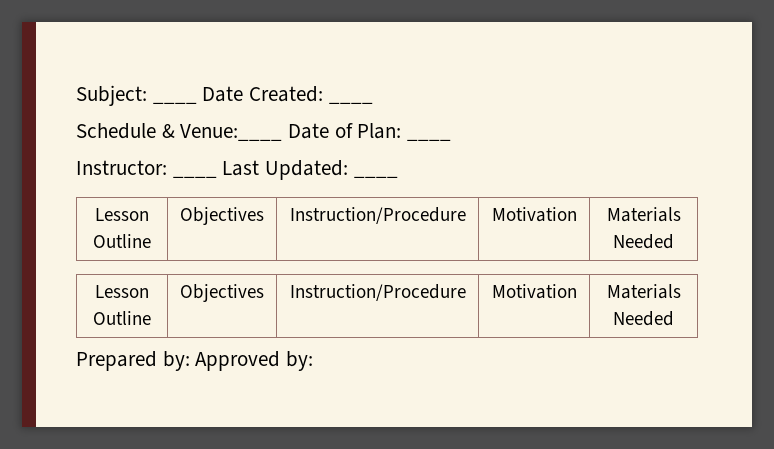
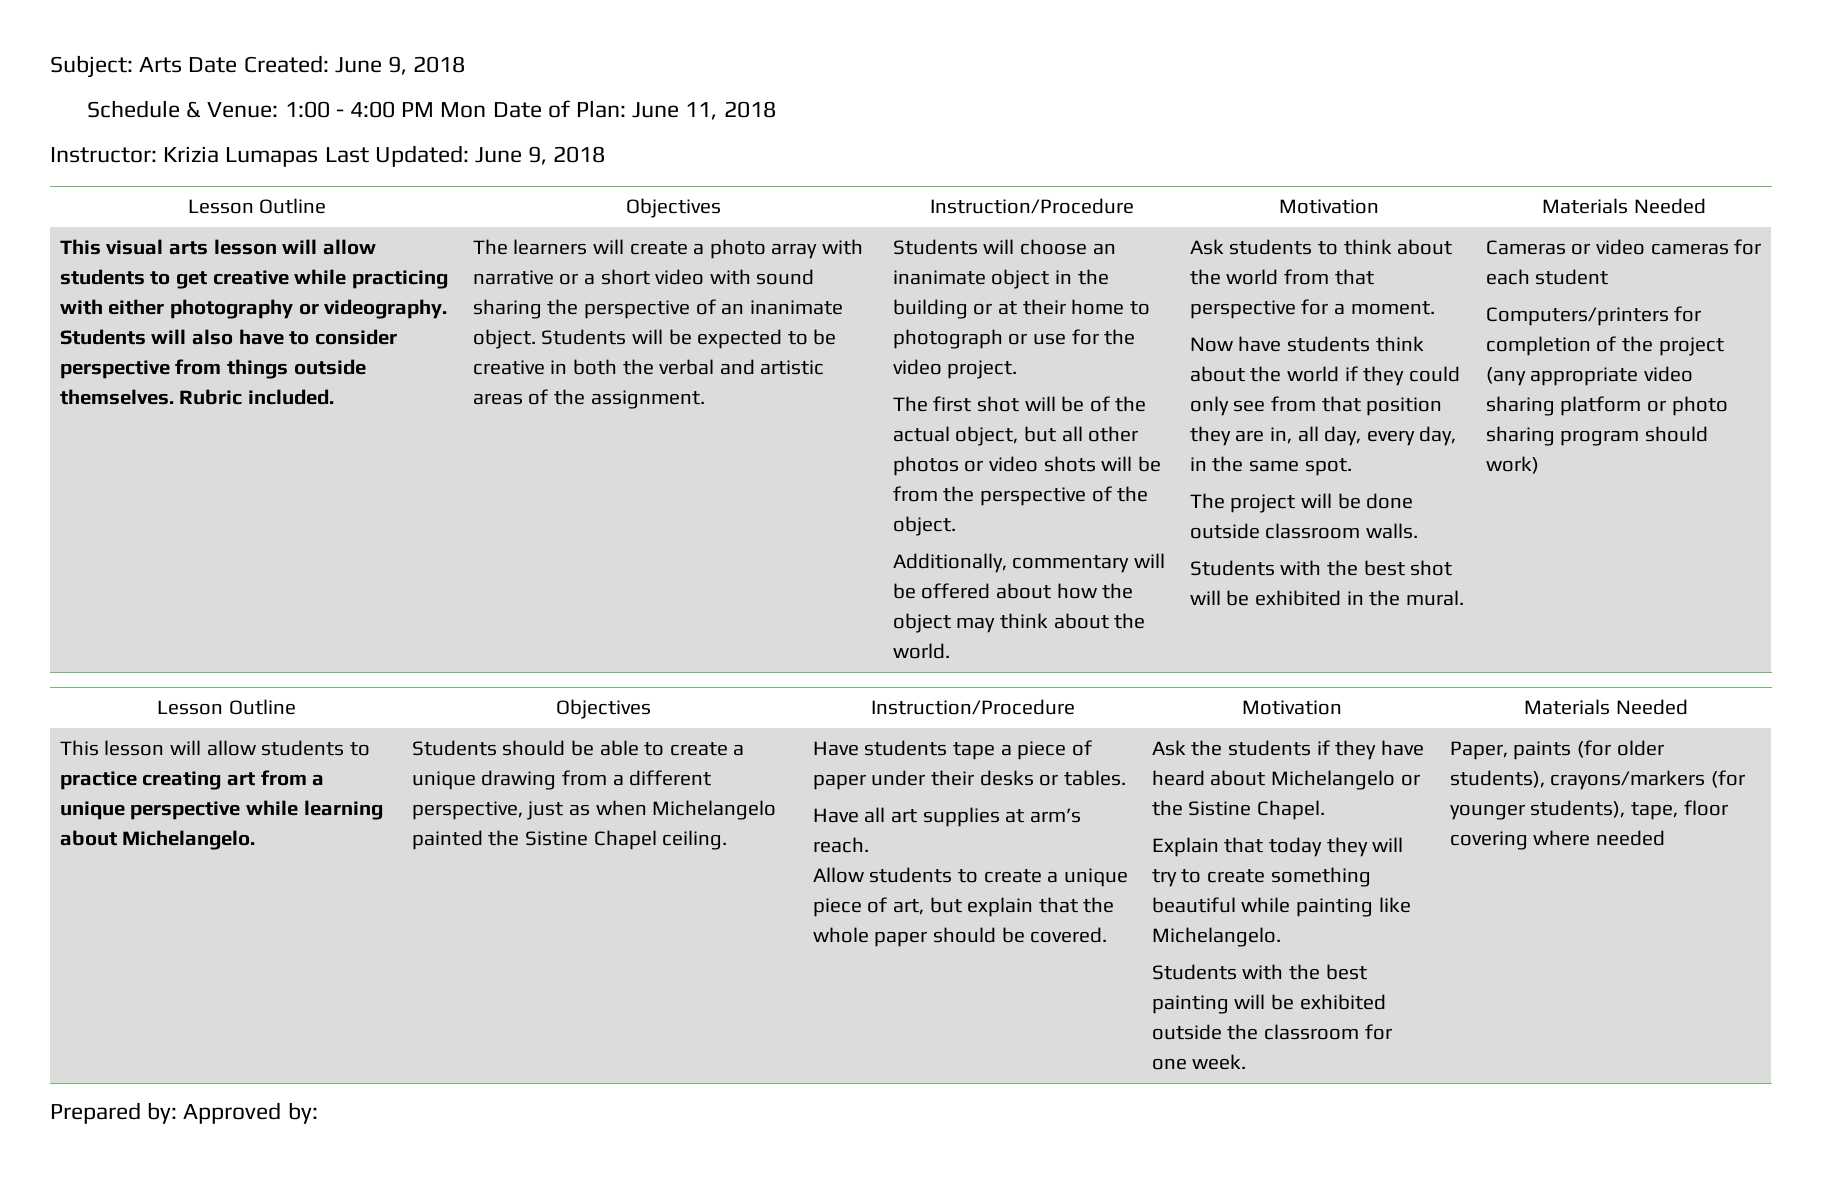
- Subject: ____ Date Created: ____
+ Subject: Arts Date Created: June 9, 2018
- Schedule & Venue:____ Date of Plan: ____
- Instructor: ____ Last Updated: ____
+ Schedule & Venue: 1:00 - 4:00 PM Mon Date of Plan: June 11, 2018
+ Instructor: Krizia Lumapas Last Updated: June 9, 2018
  Lesson Outline | Objectives | Instruction/Procedure | Motivation | Materials Needed
+ This visual arts lesson will allow students to get creative while practicing with either photography or videography. Students will also have to consider perspective from things outside themselves. Rubric included. | The learners will create a photo array with narrative or a short video with sound sharing the perspective of an inanimate object. Students will be expected to be creative in both the verbal and artistic areas of the assignment. | Students will choose an inanimate object in the building or at their home to photograph or use for the video project.
+ The first shot will be of the actual object, but all other photos or video shots will be from the perspective of the object.
+ Additionally, commentary will be offered about how the object may think about the world. | Ask students to think about the world from that perspective for a moment.
+ Now have students think about the world if they could only see from that position they are in, all day, every day, in the same spot.
+ The project will be done outside classroom walls.
+ Students with the best shot will be exhibited in the mural. | Cameras or video cameras for each student
+ Computers/printers for completion of the project (any appropriate video sharing platform or photo sharing program should work)
  Lesson Outline | Objectives | Instruction/Procedure | Motivation | Materials Needed
+ This lesson will allow students to practice creating art from a unique perspective while learning about Michelangelo. | Students should be able to create a unique drawing from a different perspective, just as when Michelangelo painted the Sistine Chapel ceiling. | Have students tape a piece of paper under their desks or tables.
+ Have all art supplies at arm’s reach.
+ Allow students to create a unique piece of art, but explain that the whole paper should be covered. | Ask the students if they have heard about Michelangelo or the Sistine Chapel.
+ Explain that today they will try to create something beautiful while painting like Michelangelo.
+ Students with the best painting will be exhibited outside the classroom for one week. | Paper, paints (for older students), crayons/markers (for younger students), tape, floor covering where needed

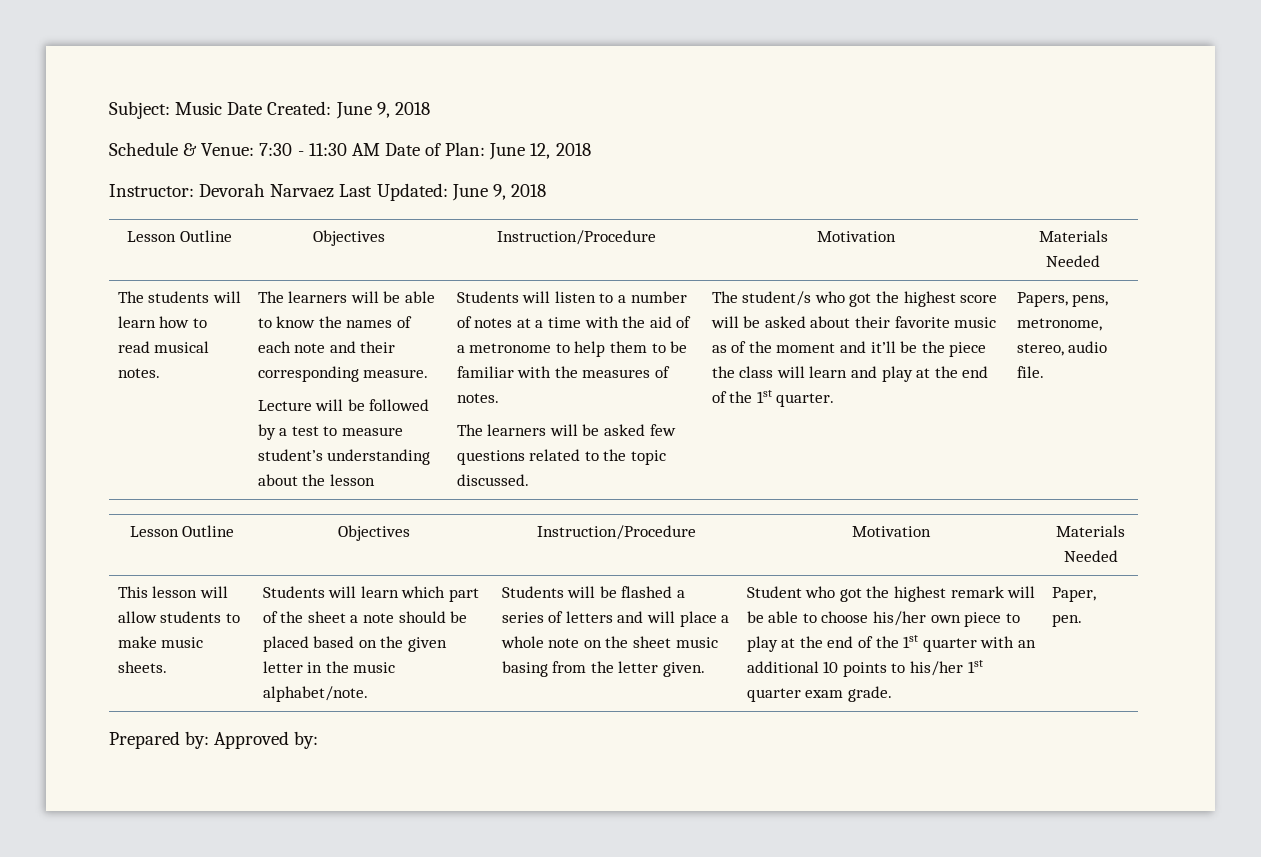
- Subject: Arts Date Created: June 9, 2018
+ Subject: Music Date Created: June 9, 2018
- Schedule & Venue: 1:00 - 4:00 PM Mon Date of Plan: June 11, 2018
+ Schedule & Venue: 7:30 - 11:30 AM Date of Plan: June 12, 2018
- Instructor: Krizia Lumapas Last Updated: June 9, 2018
+ Instructor: Devorah Narvaez Last Updated: June 9, 2018
- This visual arts lesson will allow students to get creative while practicing with either photography or videography. Students will also have to consider perspective from things outside themselves. Rubric included. | The learners will create a photo array with narrative or a short video with sound sharing the perspective of an inanimate object. Students will be expected to be creative in both the verbal and artistic areas of the assignment. | Students will choose an inanimate object in the building or at their home to photograph or use for the video project.
- The first shot will be of the actual object, but all other photos or video shots will be from the perspective of the object.
- Additionally, commentary will be offered about how the object may think about the world. | Ask students to think about the world from that perspective for a moment.
- Now have students think about the world if they could only see from that position they are in, all day, every day, in the same spot.
- The project will be done outside classroom walls.
- Students with the best shot will be exhibited in the mural. | Cameras or video cameras for each student
- Computers/printers for completion of the project (any appropriate video sharing platform or photo sharing program should work)
+ The students will learn how to read musical notes. | The learners will be able to know the names of each note and their corresponding measure.
+ Lecture will be followed by a test to measure student’s understanding about the lesson | Students will listen to a number of notes at a time with the aid of a metronome to help them to be familiar with the measures of notes.
+ The learners will be asked few questions related to the topic discussed. | The student/s who got the highest score will be asked about their favorite music as of the moment and it’ll be the piece the class will learn and play at the end of the 1st quarter. | Papers, pens, metronome, stereo, audio file.
- This lesson will allow students to practice creating art from a unique perspective while learning about Michelangelo. | Students should be able to create a unique drawing from a different perspective, just as when Michelangelo painted the Sistine Chapel ceiling. | Have students tape a piece of paper under their desks or tables.
- Have all art supplies at arm’s reach.
- Allow students to create a unique piece of art, but explain that the whole paper should be covered. | Ask the students if they have heard about Michelangelo or the Sistine Chapel.
- Explain that today they will try to create something beautiful while painting like Michelangelo.
- Students with the best painting will be exhibited outside the classroom for one week. | Paper, paints (for older students), crayons/markers (for younger students), tape, floor covering where needed
+ This lesson will allow students to make music sheets. | Students will learn which part of the sheet a note should be placed based on the given letter in the music alphabet/note. | Students will be flashed a series of letters and will place a whole note on the sheet music basing from the letter given. | Student who got the highest remark will be able to choose his/her own piece to play at the end of the 1st quarter with an additional 10 points to his/her 1st quarter exam grade. | Paper, pen.

